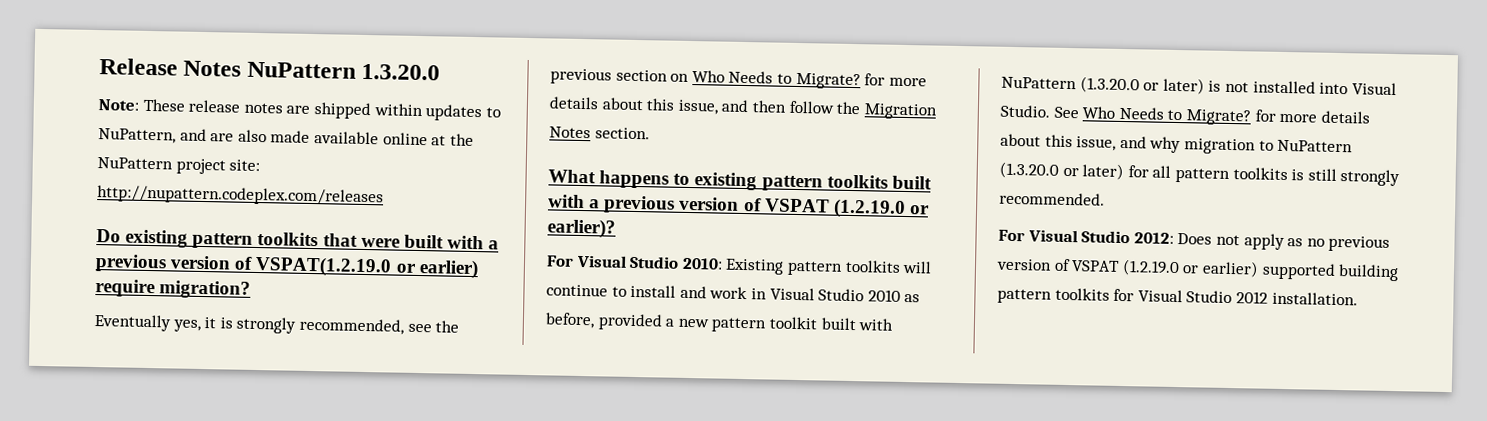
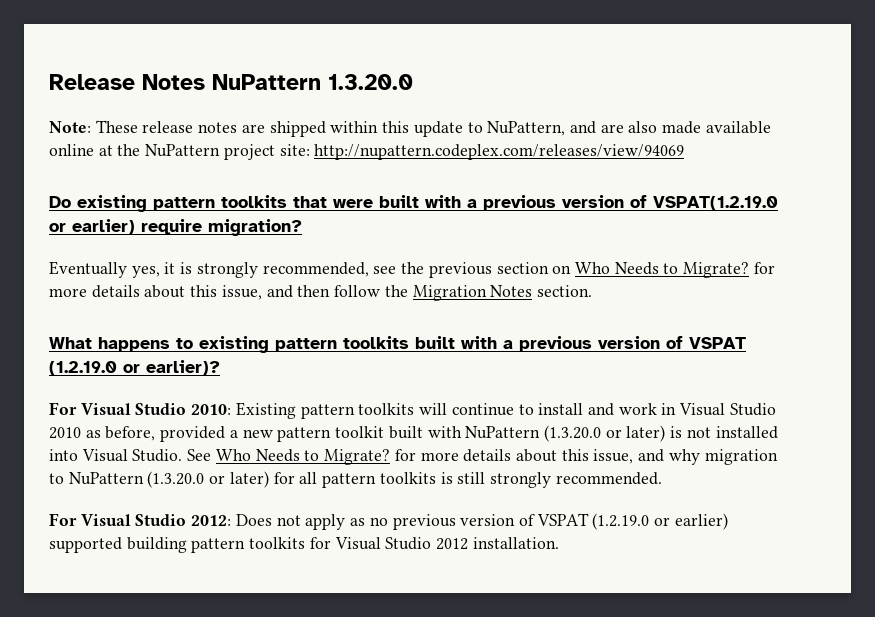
- Note: These release notes are shipped within updates to NuPattern, and are also made available online at the NuPattern project site: http://nupattern.codeplex.com/releases
+ Note: These release notes are shipped within this update to NuPattern, and are also made available online at the NuPattern project site: http://nupattern.codeplex.com/releases/view/94069

